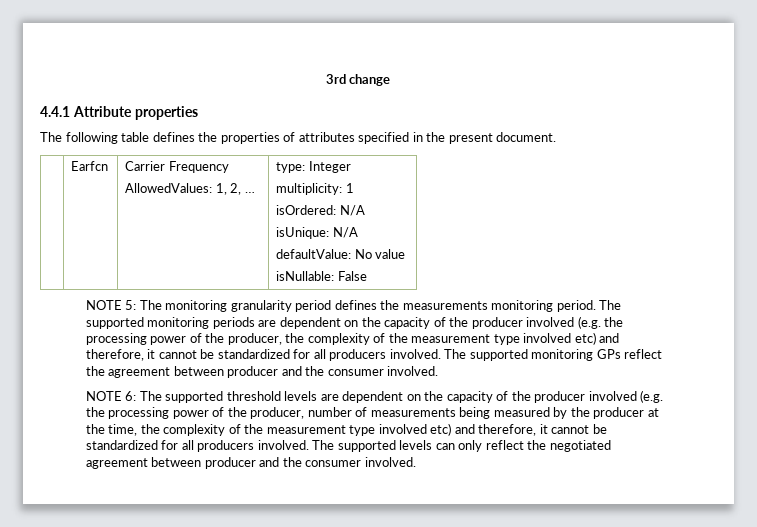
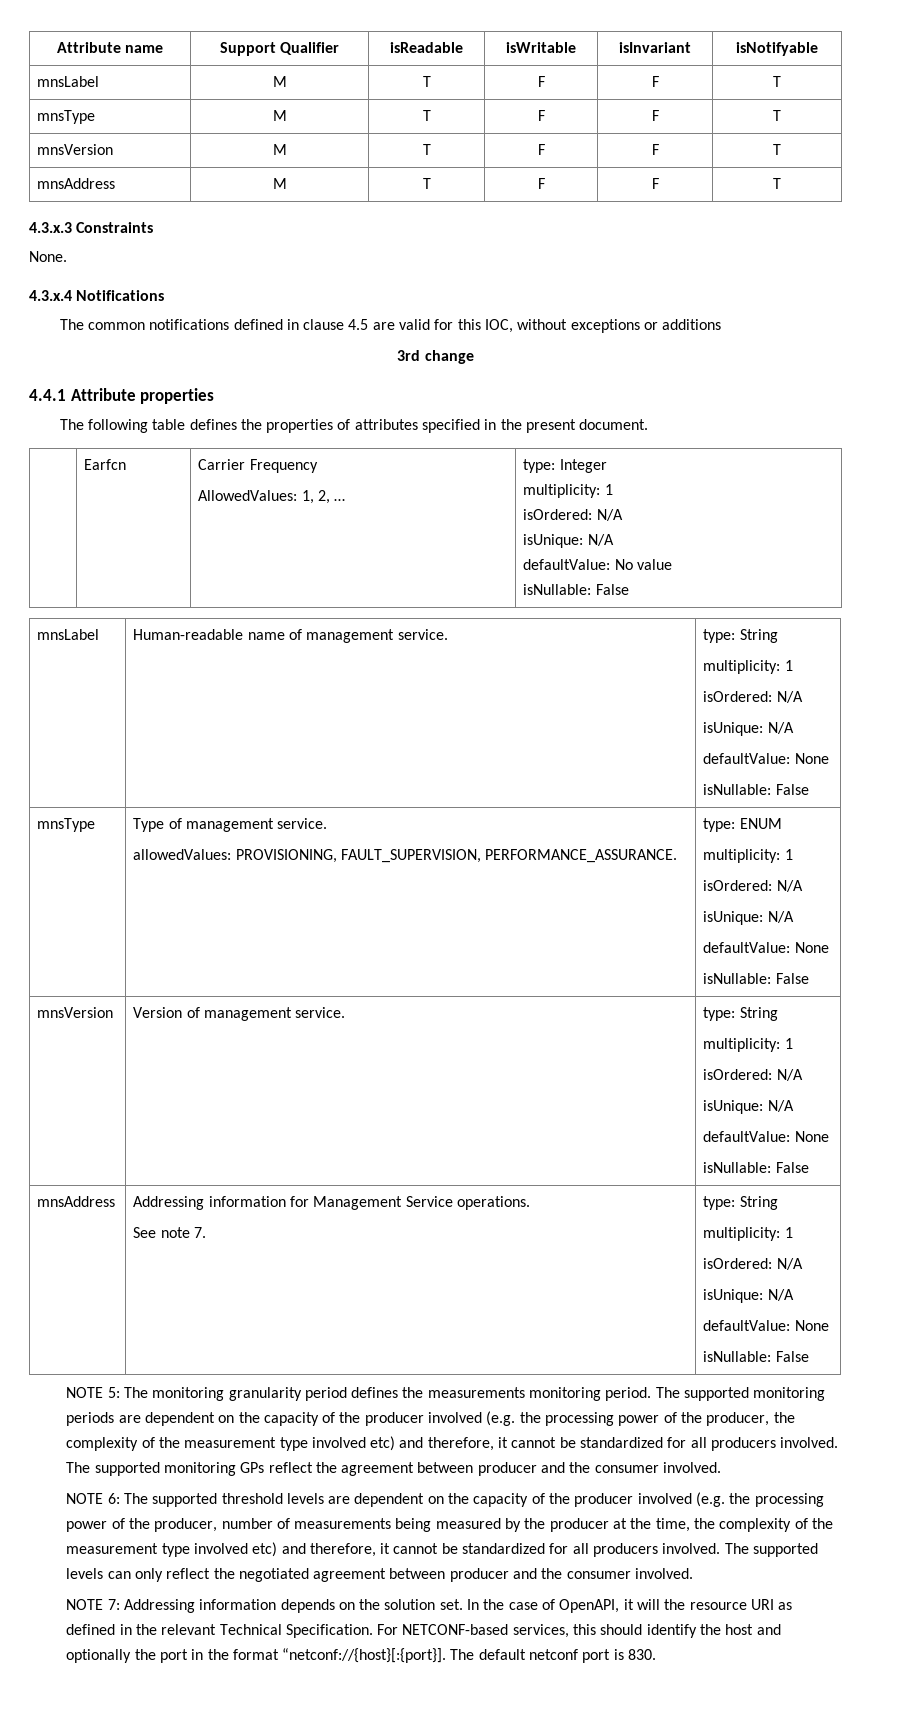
+ Attribute name | Support Qualifier | isReadable | isWritable | isInvariant | isNotifyable
+ mnsLabel | M | T | F | F | T
+ mnsType | M | T | F | F | T
+ mnsVersion | M | T | F | F | T
+ mnsAddress | M | T | F | F | T
+ 4.3.x.3 Constraints
+ None.
+ 4.3.x.4 Notifications
+ The common notifications defined in clause 4.5 are valid for this IOC, without exceptions or additions
+ mnsLabel | Human-readable name of management service. | type: String
+ multiplicity: 1
+ isOrdered: N/A
+ isUnique: N/A
+ defaultValue: None
+ isNullable: False
+ mnsType | Type of management service.
+ allowedValues: PROVISIONING, FAULT_SUPERVISION, PERFORMANCE_ASSURANCE. | type: ENUM
+ multiplicity: 1
+ isOrdered: N/A
+ isUnique: N/A
+ defaultValue: None
+ isNullable: False
+ mnsVersion | Version of management service. | type: String
+ multiplicity: 1
+ isOrdered: N/A
+ isUnique: N/A
+ defaultValue: None
+ isNullable: False
+ mnsAddress | Addressing information for Management Service operations.
+ See note 7. | type: String
+ multiplicity: 1
+ isOrdered: N/A
+ isUnique: N/A
+ defaultValue: None
+ isNullable: False
+ NOTE 7: Addressing information depends on the solution set. In the case of OpenAPI, it will the resource URI as defined in the relevant Technical Specification. For NETCONF-based services, this should identify the host and optionally the port in the format “netconf://{host}[:{port}]. The default netconf port is 830.

